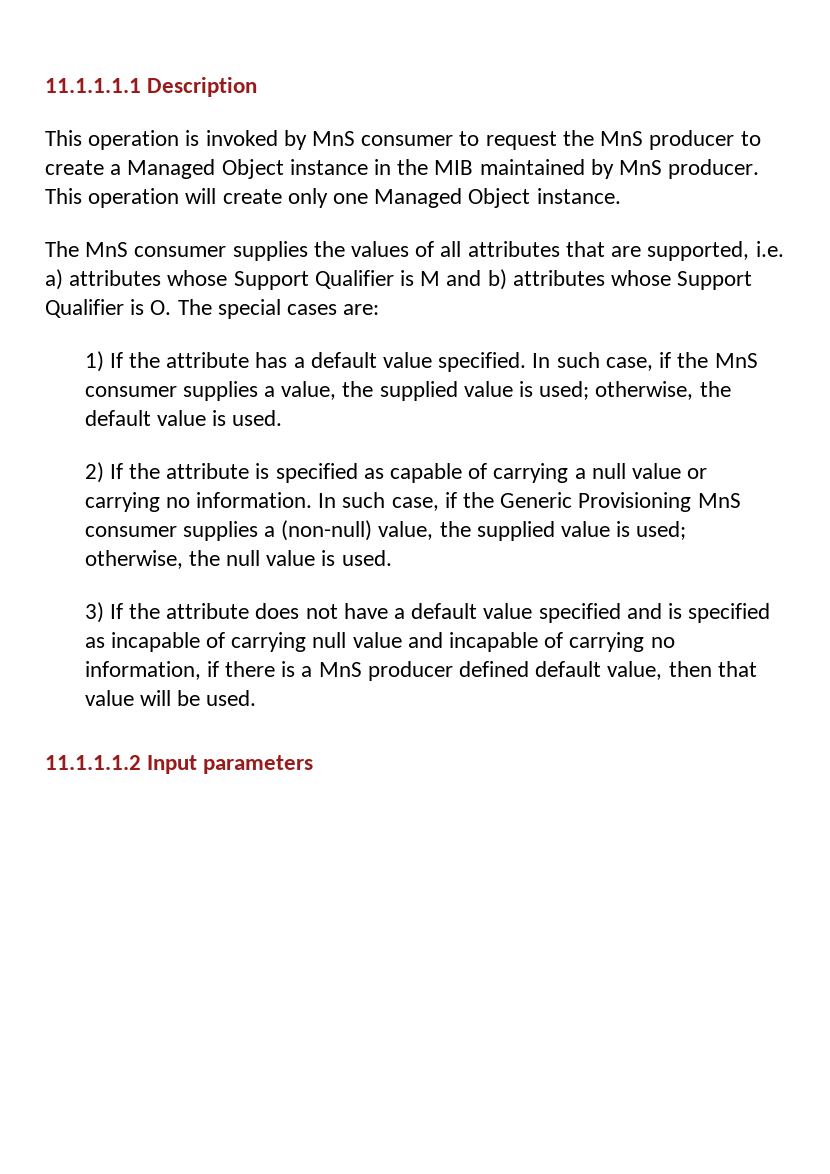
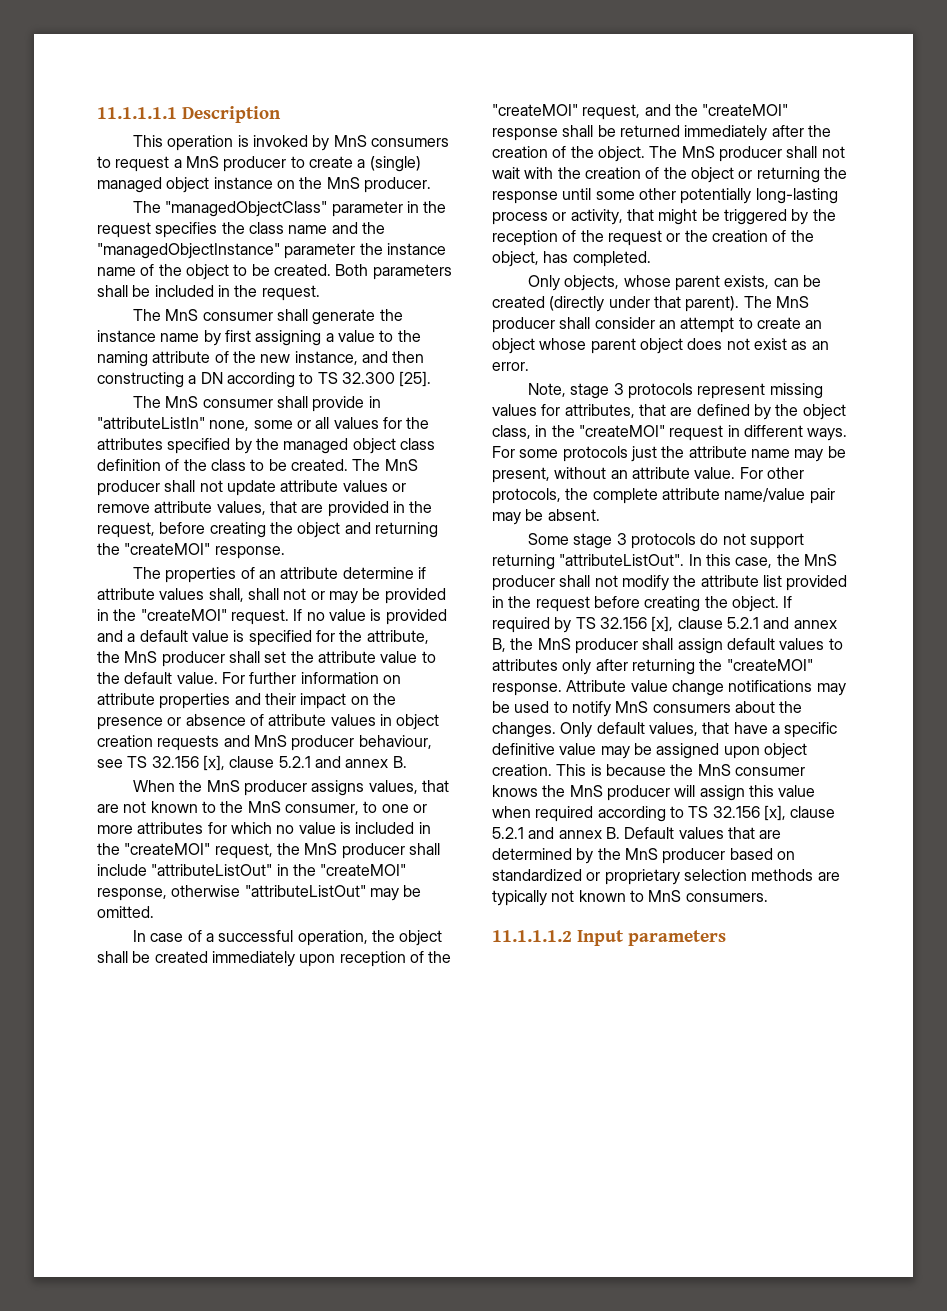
- This operation is invoked by MnS consumer to request the MnS producer to create a Managed Object instance in the MIB maintained by MnS producer. This operation will create only one Managed Object instance.
- The MnS consumer supplies the values of all attributes that are supported, i.e. a) attributes whose Support Qualifier is M and b) attributes whose Support Qualifier is O. The special cases are:
- 1) If the attribute has a default value specified. In such case, if the MnS consumer supplies a value, the supplied value is used; otherwise, the default value is used.
- 2) If the attribute is specified as capable of carrying a null value or carrying no information. In such case, if the Generic Provisioning MnS consumer supplies a (non-null) value, the supplied value is used; otherwise, the null value is used.
- 3) If the attribute does not have a default value specified and is specified as incapable of carrying null value and incapable of carrying no information, if there is a MnS producer defined default value, then that value will be used.
+ This operation is invoked by MnS consumers to request a MnS producer to create a (single) managed object instance on the MnS producer.
+ The "managedObjectClass" parameter in the request specifies the class name and the "managedObjectInstance" parameter the instance name of the object to be created. Both parameters shall be included in the request.
+ The MnS consumer shall generate the instance name by first assigning a value to the naming attribute of the new instance, and then constructing a DN according to TS 32.300 [25].
+ The MnS consumer shall provide in "attributeListIn" none, some or all values for the attributes specified by the managed object class definition of the class to be created. The MnS producer shall not update attribute values or remove attribute values, that are provided in the request, before creating the object and returning the "createMOI" response.
+ The properties of an attribute determine if attribute values shall, shall not or may be provided in the "createMOI" request. If no value is provided and a default value is specified for the attribute, the MnS producer shall set the attribute value to the default value. For further information on attribute properties and their impact on the presence or absence of attribute values in object creation requests and MnS producer behaviour, see TS 32.156 [x], clause 5.2.1 and annex B.
+ When the MnS producer assigns values, that are not known to the MnS consumer, to one or more attributes for which no value is included in the "createMOI" request, the MnS producer shall include "attributeListOut" in the "createMOI" response, otherwise "attributeListOut" may be omitted.
+ In case of a successful operation, the object shall be created immediately upon reception of the "createMOI" request, and the "createMOI" response shall be returned immediately after the creation of the object. The MnS producer shall not wait with the creation of the object or returning the response until some other potentially long-lasting process or activity, that might be triggered by the reception of the request or the creation of the object, has completed.
+ Only objects, whose parent exists, can be created (directly under that parent). The MnS producer shall consider an attempt to create an object whose parent object does not exist as an error.
+ Note, stage 3 protocols represent missing values for attributes, that are defined by the object class, in the "createMOI" request in different ways. For some protocols just the attribute name may be present, without an attribute value. For other protocols, the complete attribute name/value pair may be absent.
+ Some stage 3 protocols do not support returning "attributeListOut". In this case, the MnS producer shall not modify the attribute list provided in the request before creating the object. If required by TS 32.156 [x], clause 5.2.1 and annex B, the MnS producer shall assign default values to attributes only after returning the "createMOI" response. Attribute value change notifications may be used to notify MnS consumers about the changes. Only default values, that have a specific definitive value may be assigned upon object creation. This is because the MnS consumer knows the MnS producer will assign this value when required according to TS 32.156 [x], clause 5.2.1 and annex B. Default values that are determined by the MnS producer based on standardized or proprietary selection methods are typically not known to MnS consumers.

